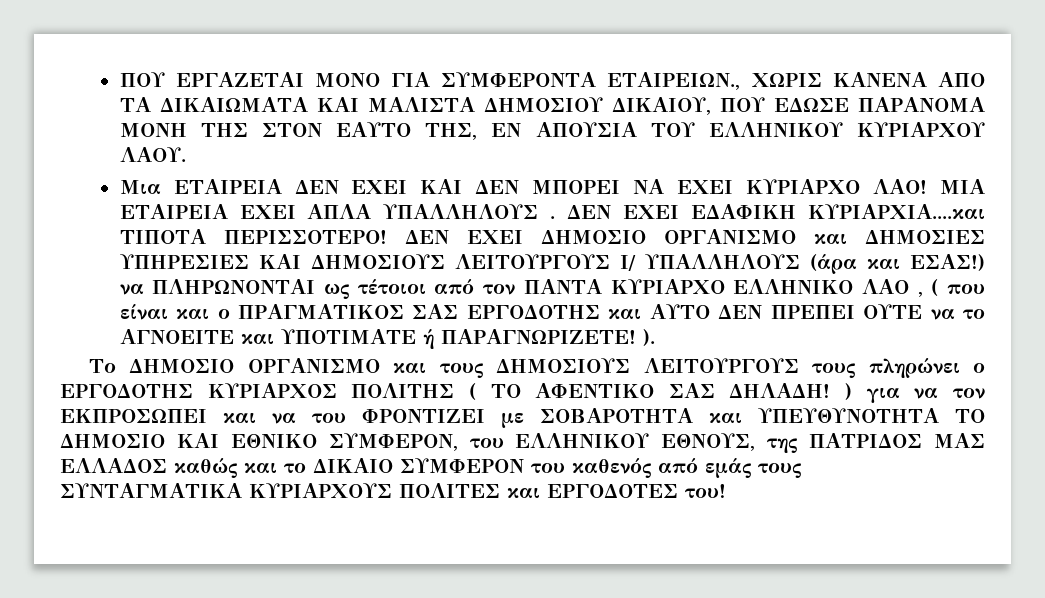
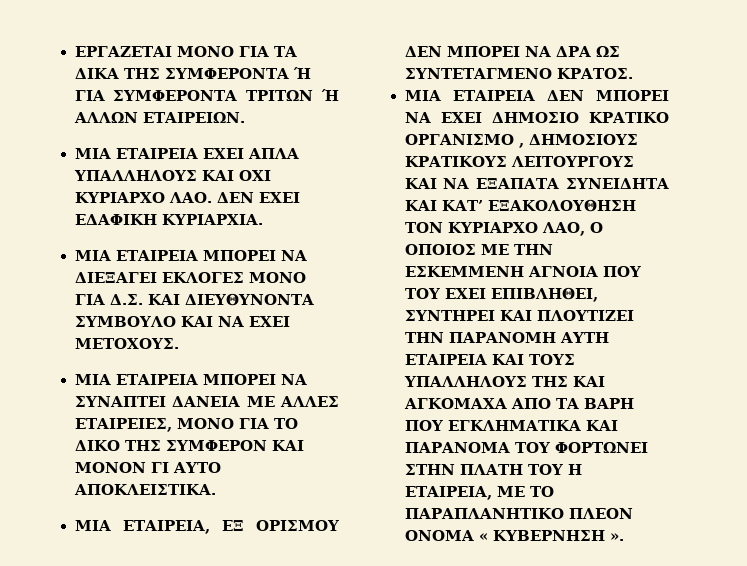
- ΠΟΥ ΕΡΓΑΖΕΤΑΙ ΜΟΝΟ ΓΙΑ ΣΥΜΦΕΡΟΝΤΑ ΕΤΑΙΡΕΙΩΝ., ΧΩΡΙΣ ΚΑΝΕΝΑ ΑΠΟ ΤΑ ΔΙΚΑΙΩΜΑΤΑ ΚΑΙ ΜΑΛΙΣΤΑ ΔΗΜΟΣΙΟΥ ΔΙΚΑΙΟΥ, ΠΟΥ ΕΔΩΣΕ ΠΑΡΑΝΟΜΑ ΜΟΝΗ ΤΗΣ ΣΤΟΝ ΕΑΥΤΟ ΤΗΣ, ΕΝ ΑΠΟΥΣΙΑ ΤΟΥ ΕΛΛΗΝΙΚΟΥ ΚΥΡΙΑΡΧΟΥ ΛΑΟΥ.
- Μια ΕΤΑΙΡΕΙΑ ΔΕΝ ΕΧΕΙ ΚΑΙ ΔΕΝ ΜΠΟΡΕΙ ΝΑ ΕΧΕΙ ΚΥΡΙΑΡΧΟ ΛΑΟ! ΜΙΑ ΕΤΑΙΡΕΙΑ ΕΧΕΙ ΑΠΛΑ ΥΠΑΛΛΗΛΟΥΣ . ΔΕΝ ΕΧΕΙ ΕΔΑΦΙΚΗ ΚΥΡΙΑΡΧΙΑ....και ΤΙΠΟΤΑ ΠΕΡΙΣΣΟΤΕΡΟ! ΔΕΝ ΕΧΕΙ ΔΗΜΟΣΙΟ ΟΡΓΑΝΙΣΜΟ και ΔΗΜΟΣΙΕΣ ΥΠΗΡΕΣΙΕΣ ΚΑΙ ΔΗΜΟΣΙΟΥΣ ΛΕΙΤΟΥΡΓΟΥΣ Ι/ ΥΠΑΛΛΗΛΟΥΣ (άρα και ΕΣΑΣ!) να ΠΛΗΡΩΝΟΝΤΑΙ ως τέτοιοι από τον ΠΑΝΤΑ ΚΥΡΙΑΡΧΟ ΕΛΛΗΝΙΚΟ ΛΑΟ , ( που είναι και ο ΠΡΑΓΜΑΤΙΚΟΣ ΣΑΣ ΕΡΓΟΔΟΤΗΣ και ΑΥΤΟ ΔΕΝ ΠΡΕΠΕΙ ΟΥΤΕ να το ΑΓΝΟΕΙΤΕ και ΥΠΟΤΙΜΑΤΕ ή ΠΑΡΑΓΝΩΡΙΖΕΤΕ! ).
- Το ΔΗΜΟΣΙΟ ΟΡΓΑΝΙΣΜΟ και τους ΔΗΜΟΣΙΟΥΣ ΛΕΙΤΟΥΡΓΟΥΣ τους πληρώνει ο ΕΡΓΟΔΟΤΗΣ ΚΥΡΙΑΡΧΟΣ ΠΟΛΙΤΗΣ ( ΤΟ ΑΦΕΝΤΙΚΟ ΣΑΣ ΔΗΛΑΔΗ! ) για να τον ΕΚΠΡΟΣΩΠΕΙ και να του ΦΡΟΝΤΙΖΕΙ με ΣΟΒΑΡΟΤΗΤΑ και ΥΠΕΥΘΥΝΟΤΗΤΑ ΤΟ ΔΗΜΟΣΙΟ ΚΑΙ ΕΘΝΙΚΟ ΣΥΜΦΕΡΟΝ, του ΕΛΛΗΝΙΚΟΥ ΕΘΝΟΥΣ, της ΠΑΤΡΙΔΟΣ ΜΑΣ ΕΛΛΑΔΟΣ καθώς και το ΔΙΚΑΙΟ ΣΥΜΦΕΡΟΝ του καθενός από εμάς τους ΣΥΝΤΑΓΜΑΤΙΚΑ ΚΥΡΙΑΡΧΟΥΣ ΠΟΛΙΤΕΣ και ΕΡΓΟΔΟΤΕΣ του!
+ ΕΡΓΑΖΕΤΑΙ ΜΟΝΟ ΓΙΑ ΤΑ ΔΙΚΑ ΤΗΣ ΣΥΜΦΕΡΟΝΤΑ Ή ΓΙΑ ΣΥΜΦΕΡΟΝΤΑ ΤΡΙΤΩΝ Ή ΑΛΛΩΝ ΕΤΑΙΡΕΙΩΝ.
+ ΜΙΑ ΕΤΑΙΡΕΙΑ ΕΧΕΙ ΑΠΛΑ ΥΠΑΛΛΗΛΟΥΣ ΚΑΙ ΟΧΙ ΚΥΡΙΑΡΧΟ ΛΑΟ. ΔΕΝ ΕΧΕΙ ΕΔΑΦΙΚΗ ΚΥΡΙΑΡΧΙΑ.
+ ΜΙΑ ΕΤΑΙΡΕΙΑ ΜΠΟΡΕΙ ΝΑ ΔΙΕΞΑΓΕΙ ΕΚΛΟΓΕΣ ΜΟΝΟ ΓΙΑ Δ.Σ. ΚΑΙ ΔΙΕΥΘΥΝΟΝΤΑ ΣΥΜΒΟΥΛΟ ΚΑΙ ΝΑ ΕΧΕΙ ΜΕΤΟΧΟΥΣ.
+ ΜΙΑ ΕΤΑΙΡΕΙΑ ΜΠΟΡΕΙ ΝΑ ΣΥΝΑΠΤΕΙ ΔΑΝΕΙΑ ΜΕ ΑΛΛΕΣ ΕΤΑΙΡΕΙΕΣ, ΜΟΝΟ ΓΙΑ ΤΟ ΔΙΚΟ ΤΗΣ ΣΥΜΦΕΡΟΝ ΚΑΙ ΜΟΝΟΝ ΓΙ ΑΥΤΟ ΑΠΟΚΛΕΙΣΤΙΚΑ.
+ ΜΙΑ ΕΤΑΙΡΕΙΑ, ΕΞ ΟΡΙΣΜΟΥ ΔΕΝ ΜΠΟΡΕΙ ΝΑ ΔΡΑ ΩΣ ΣΥΝΤΕΤΑΓΜΕΝΟ ΚΡΑΤΟΣ.
+ ΜΙΑ ΕΤΑΙΡΕΙΑ ΔΕΝ ΜΠΟΡΕΙ ΝΑ ΕΧΕΙ ΔΗΜΟΣΙΟ ΚΡΑΤΙΚΟ ΟΡΓΑΝΙΣΜΟ , ΔΗΜΟΣΙΟΥΣ ΚΡΑΤΙΚΟΥΣ ΛΕΙΤΟΥΡΓΟΥΣ ΚΑΙ ΝΑ ΕΞΑΠΑΤΑ ΣΥΝΕΙΔΗΤΑ ΚΑΙ ΚΑΤ’ ΕΞΑΚΟΛΟΥΘΗΣΗ ΤΟΝ ΚΥΡΙΑΡΧΟ ΛΑΟ, Ο ΟΠΟΙΟΣ ΜΕ ΤΗΝ ΕΣΚΕΜΜΕΝΗ ΑΓΝΟΙΑ ΠΟΥ ΤΟΥ ΕΧΕΙ ΕΠΙΒΛΗΘΕΙ, ΣΥΝΤΗΡΕΙ ΚΑΙ ΠΛΟΥΤΙΖΕΙ ΤΗΝ ΠΑΡΑΝΟΜΗ ΑΥΤΗ ΕΤΑΙΡΕΙΑ ΚΑΙ ΤΟΥΣ ΥΠΑΛΛΗΛΟΥΣ ΤΗΣ ΚΑΙ ΑΓΚΟΜΑΧΑ ΑΠΟ ΤΑ ΒΑΡΗ ΠΟΥ ΕΓΚΛΗΜΑΤΙΚΑ ΚΑΙ ΠΑΡΑΝΟΜΑ ΤΟΥ ΦΟΡΤΩΝΕΙ ΣΤΗΝ ΠΛΑΤΗ ΤΟΥ Η ΕΤΑΙΡΕΙΑ, ΜΕ ΤΟ ΠΑΡΑΠΛΑΝΗΤΙΚΟ ΠΛΕΟΝ ΟΝΟΜΑ « ΚΥΒΕΡΝΗΣΗ ».

